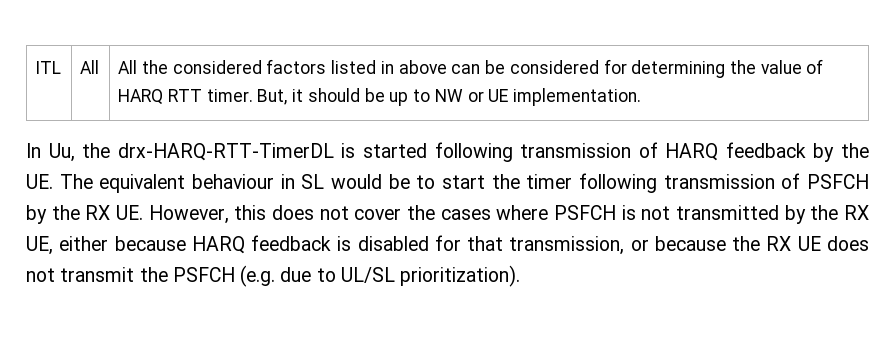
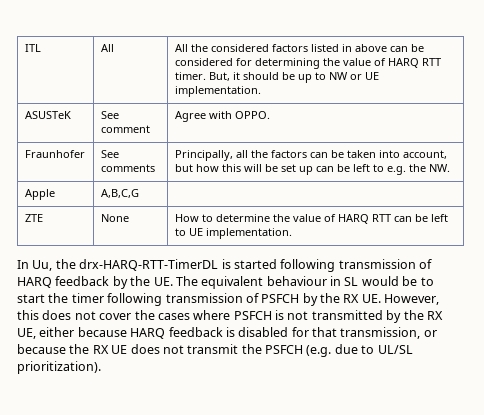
+ ASUSTeK | See comment | Agree with OPPO.
+ Fraunhofer | See comments | Principally, all the factors can be taken into account, but how this will be set up can be left to e.g. the NW.
+ Apple | A,B,C,G |
+ ZTE | None | How to determine the value of HARQ RTT can be left to UE implementation.

